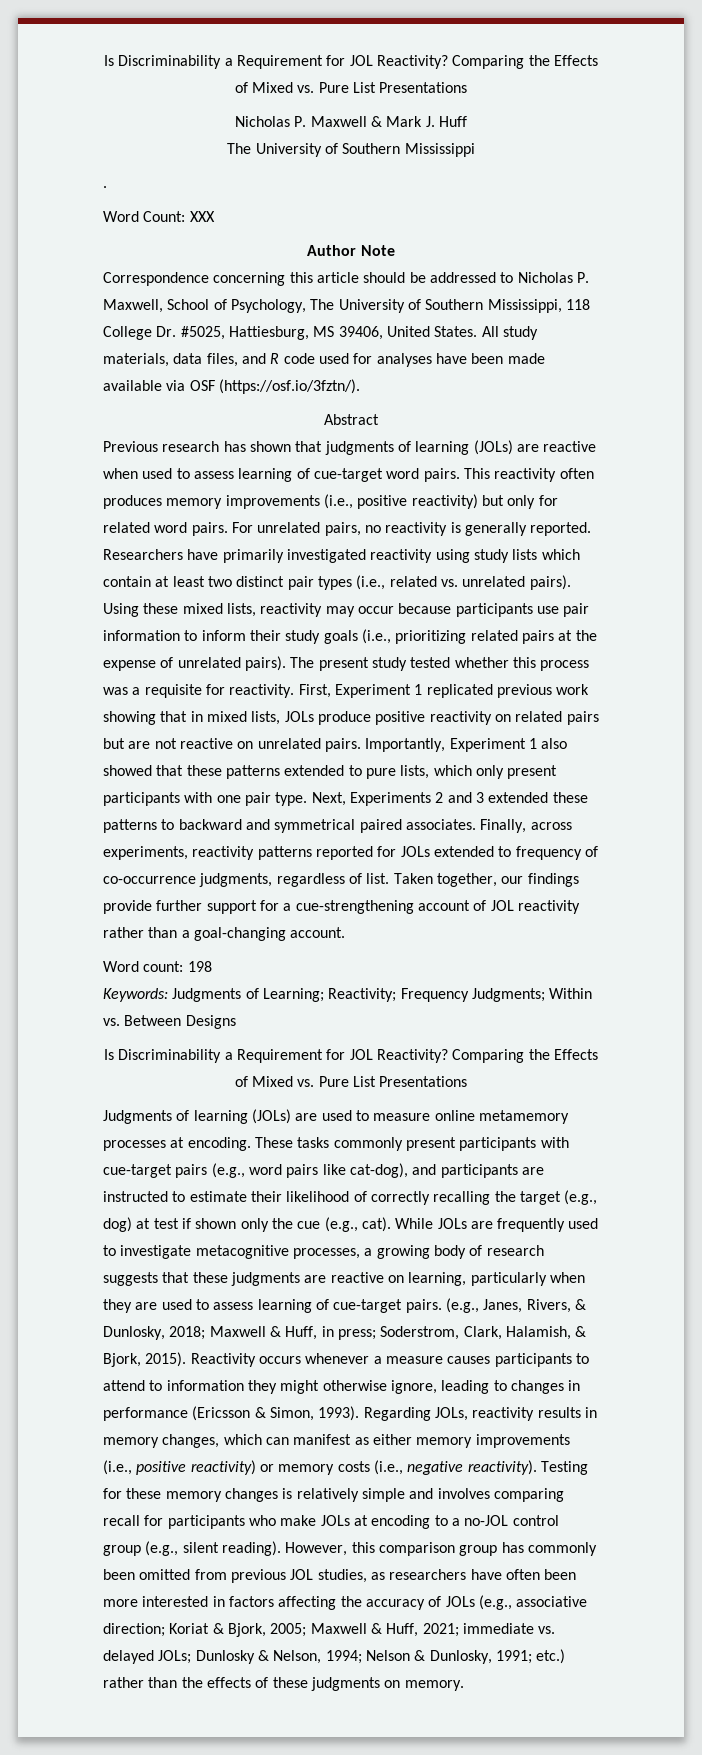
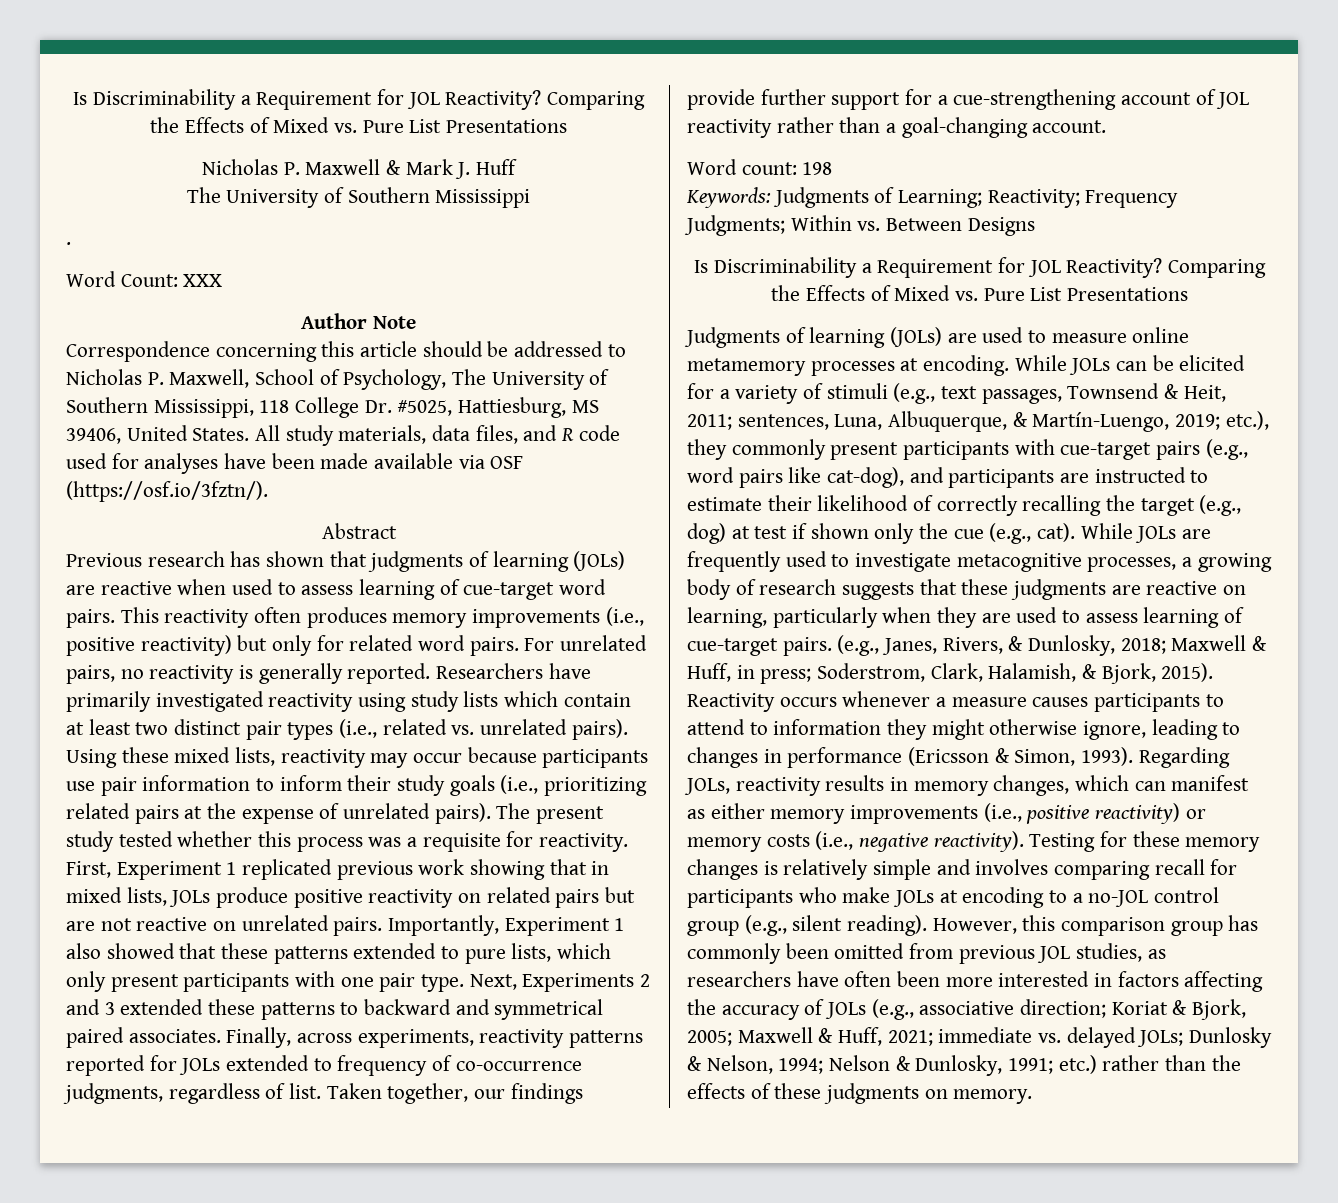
- These tasks commonly present participants with cue-target pairs (e.g., word pairs like cat-dog), and participants are instructed to estimate their likelihood of correctly recalling the target (e.g., dog) at test if shown only the cue (e.g., cat).
+ While JOLs can be elicited for a variety of stimuli (e.g., text passages, Townsend & Heit, 2011; sentences, Luna, Albuquerque, & Martín-Luengo, 2019; etc.), they commonly present participants with cue-target pairs (e.g., word pairs like cat-dog), and participants are instructed to estimate their likelihood of correctly recalling the target (e.g., dog) at test if shown only the cue (e.g., cat).

